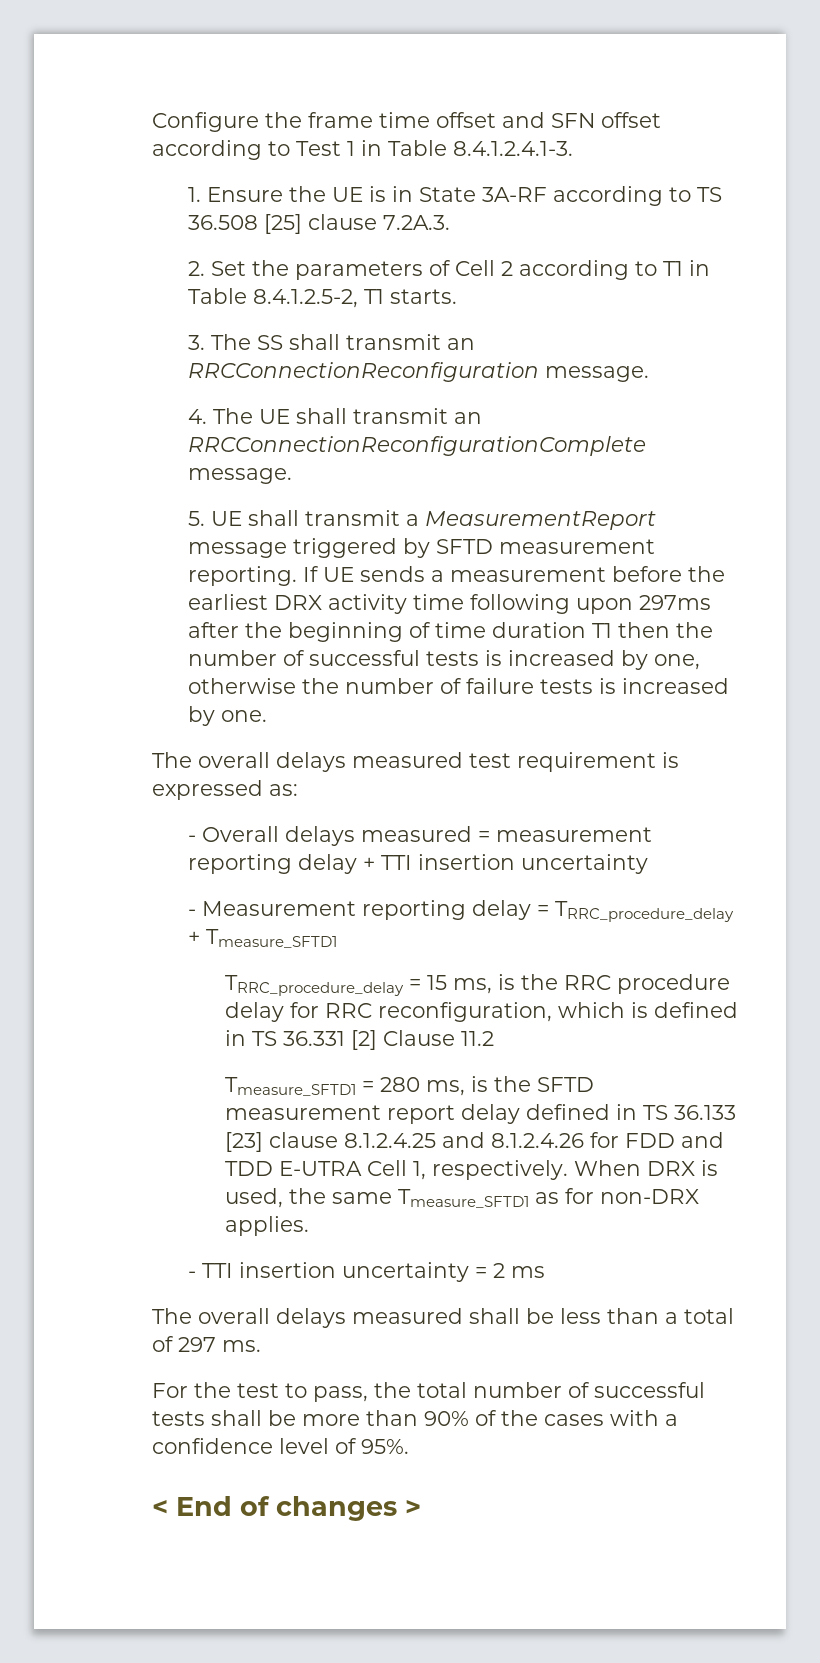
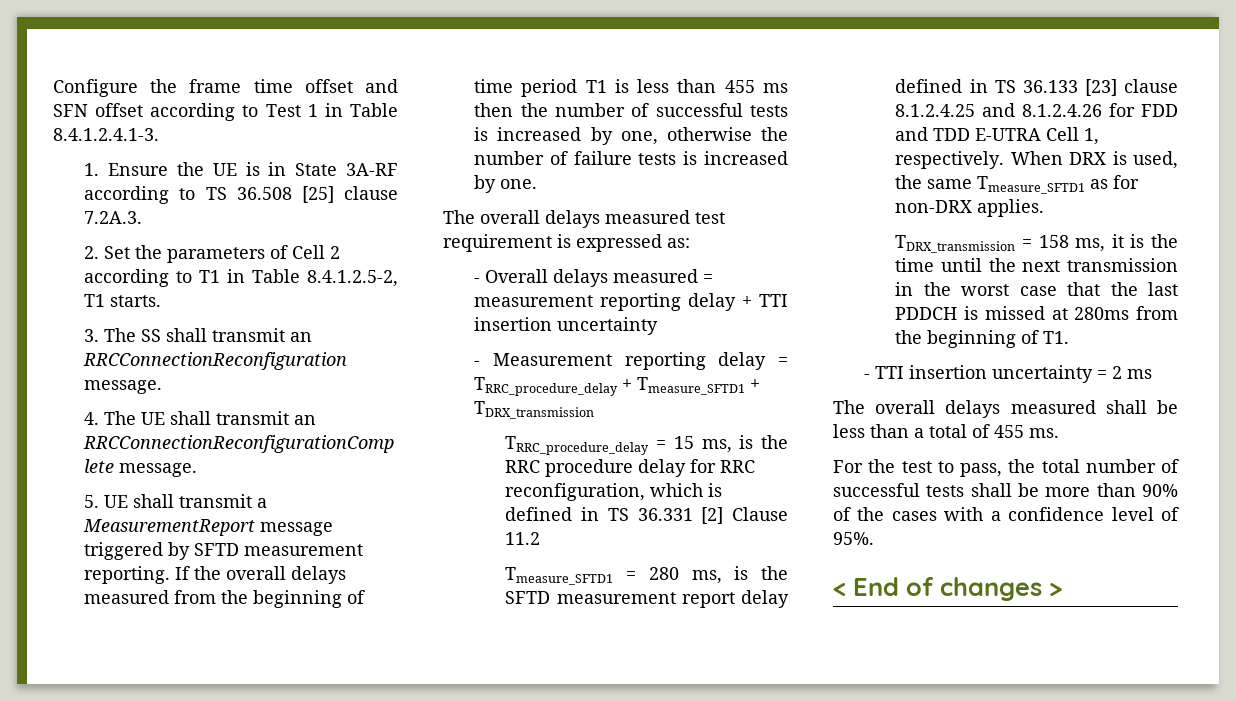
- If UE sends a measurement before the earliest DRX activity time following upon 297ms after the beginning of time duration T1 then the number of successful tests is increased by one, otherwise the number of failure tests is increased by one.
+ If the overall delays measured from the beginning of time period T1 is less than 455 ms then the number of successful tests is increased by one, otherwise the number of failure tests is increased by one.
- - Measurement reporting delay = TRRC_procedure_delay + Tmeasure_SFTD1
+ - Measurement reporting delay = TRRC_procedure_delay + Tmeasure_SFTD1 + TDRX_transmission
+ TDRX_transmission = 158 ms, it is the time until the next transmission in the worst case that the last PDDCH is missed at 280ms from the beginning of T1.
- The overall delays measured shall be less than a total of 297 ms.
+ The overall delays measured shall be less than a total of 455 ms.

